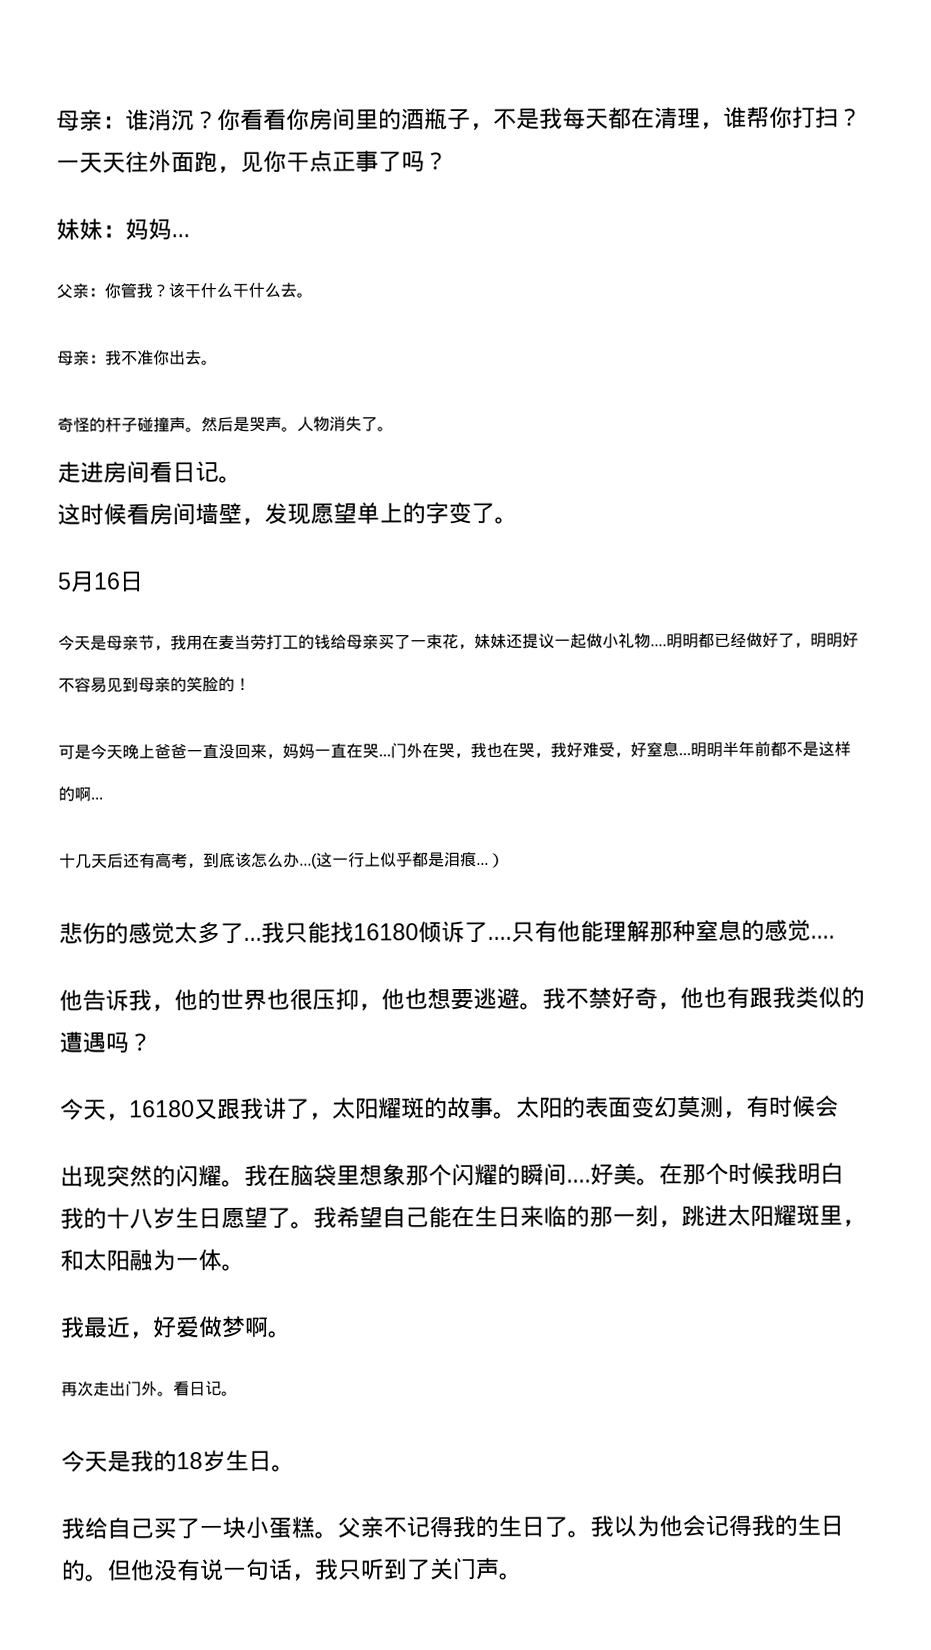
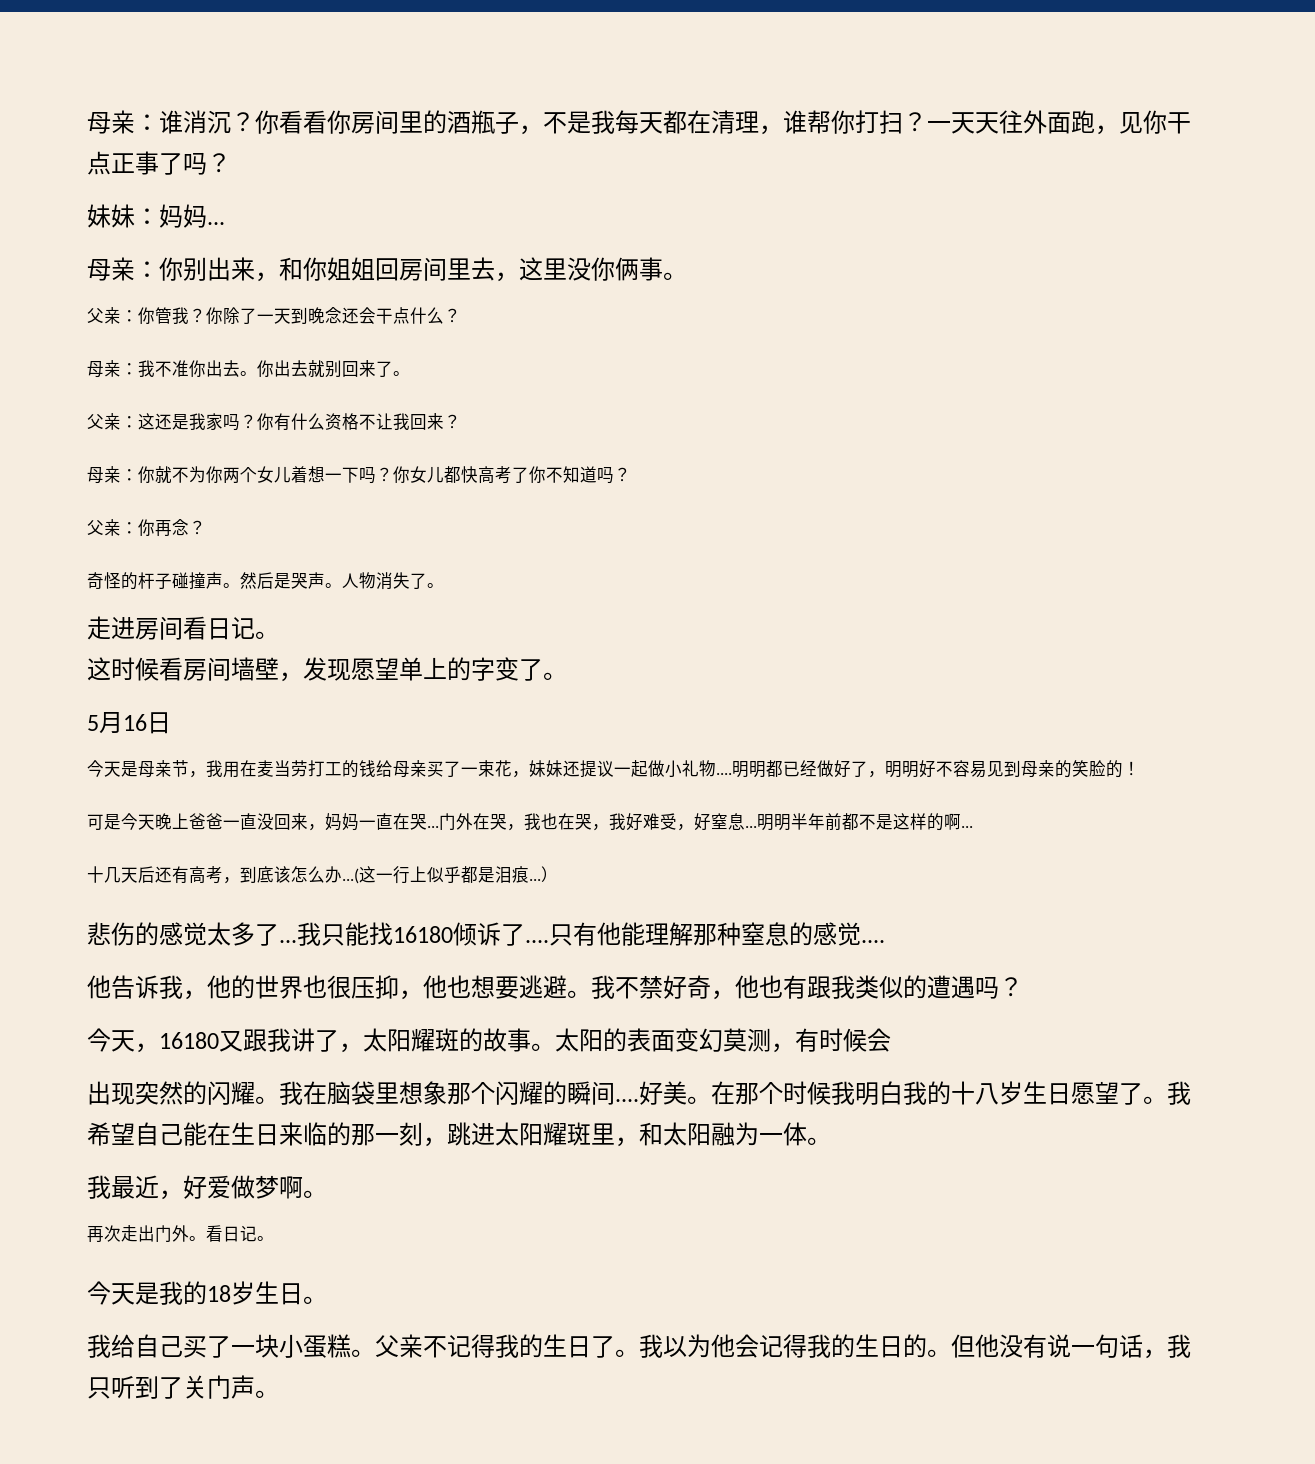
- 父亲：你管我？该干什么干什么去。
+ 母亲：你别出来，和你姐姐回房间里去，这里没你俩事。
+ 父亲：你管我？你除了一天到晚念还会干点什么？
+ 你出去就别回来了。
+ 父亲：这还是我家吗？你有什么资格不让我回来？
+ 母亲：你就不为你两个女儿着想一下吗？你女儿都快高考了你不知道吗？
+ 父亲：你再念？

